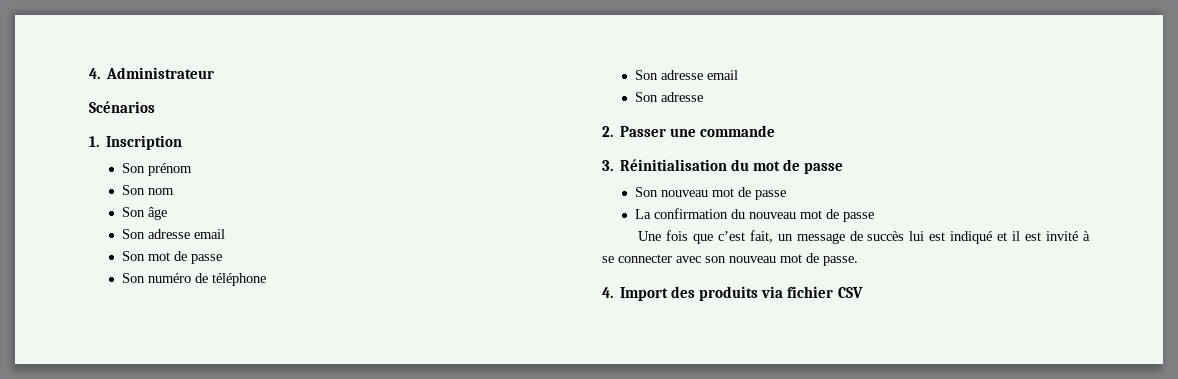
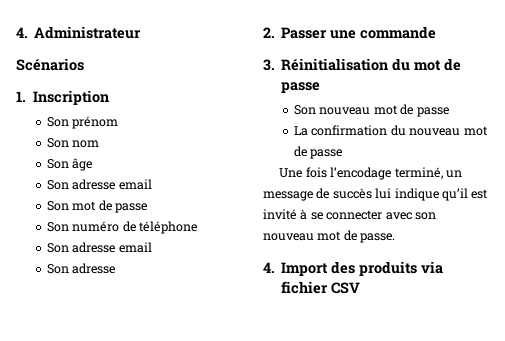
- Une fois que c’est fait, un message de succès lui est indiqué et il est invité à se connecter avec son nouveau mot de passe.
+ Une fois l’encodage terminé, un message de succès lui indique qu’il est invité à se connecter avec son nouveau mot de passe.

